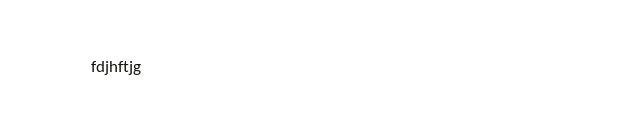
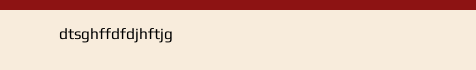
- fdjhftjg
+ dtsghffdfdjhftjg

